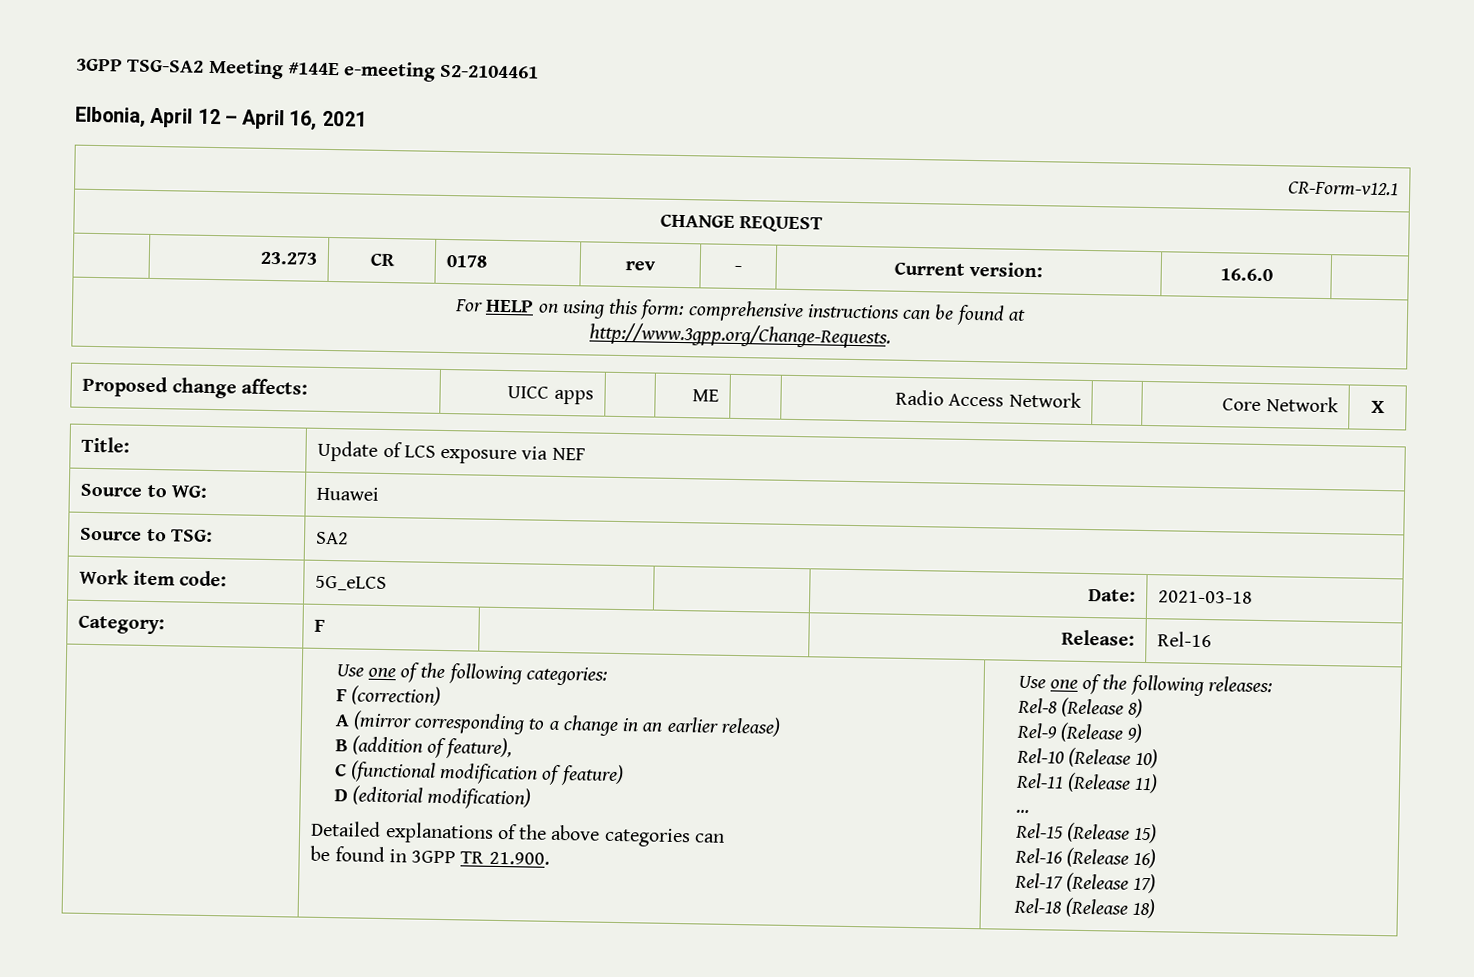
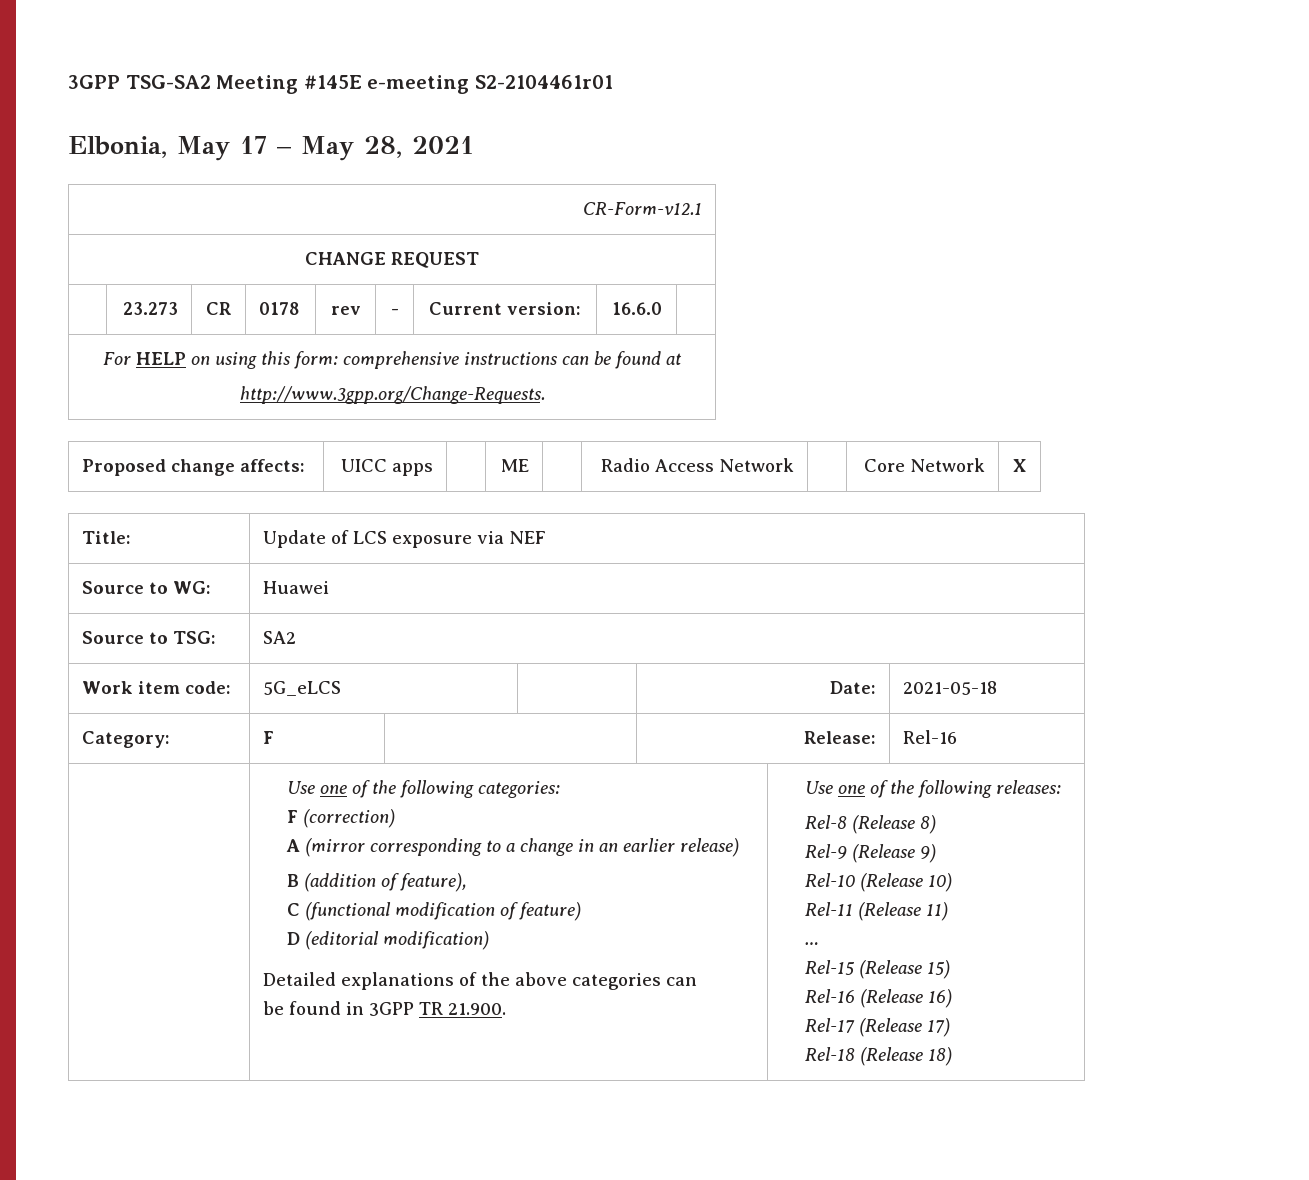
- 3GPP TSG-SA2 Meeting #144E e-meeting S2-2104461
- Elbonia, April 12 – April 16, 2021
+ 3GPP TSG-SA2 Meeting #145E e-meeting S2-2104461r01
+ Elbonia, May 17 – May 28, 2021
- Work item code: | 5G_eLCS | | Date: | 2021-03-18
+ Work item code: | 5G_eLCS | | Date: | 2021-05-18

